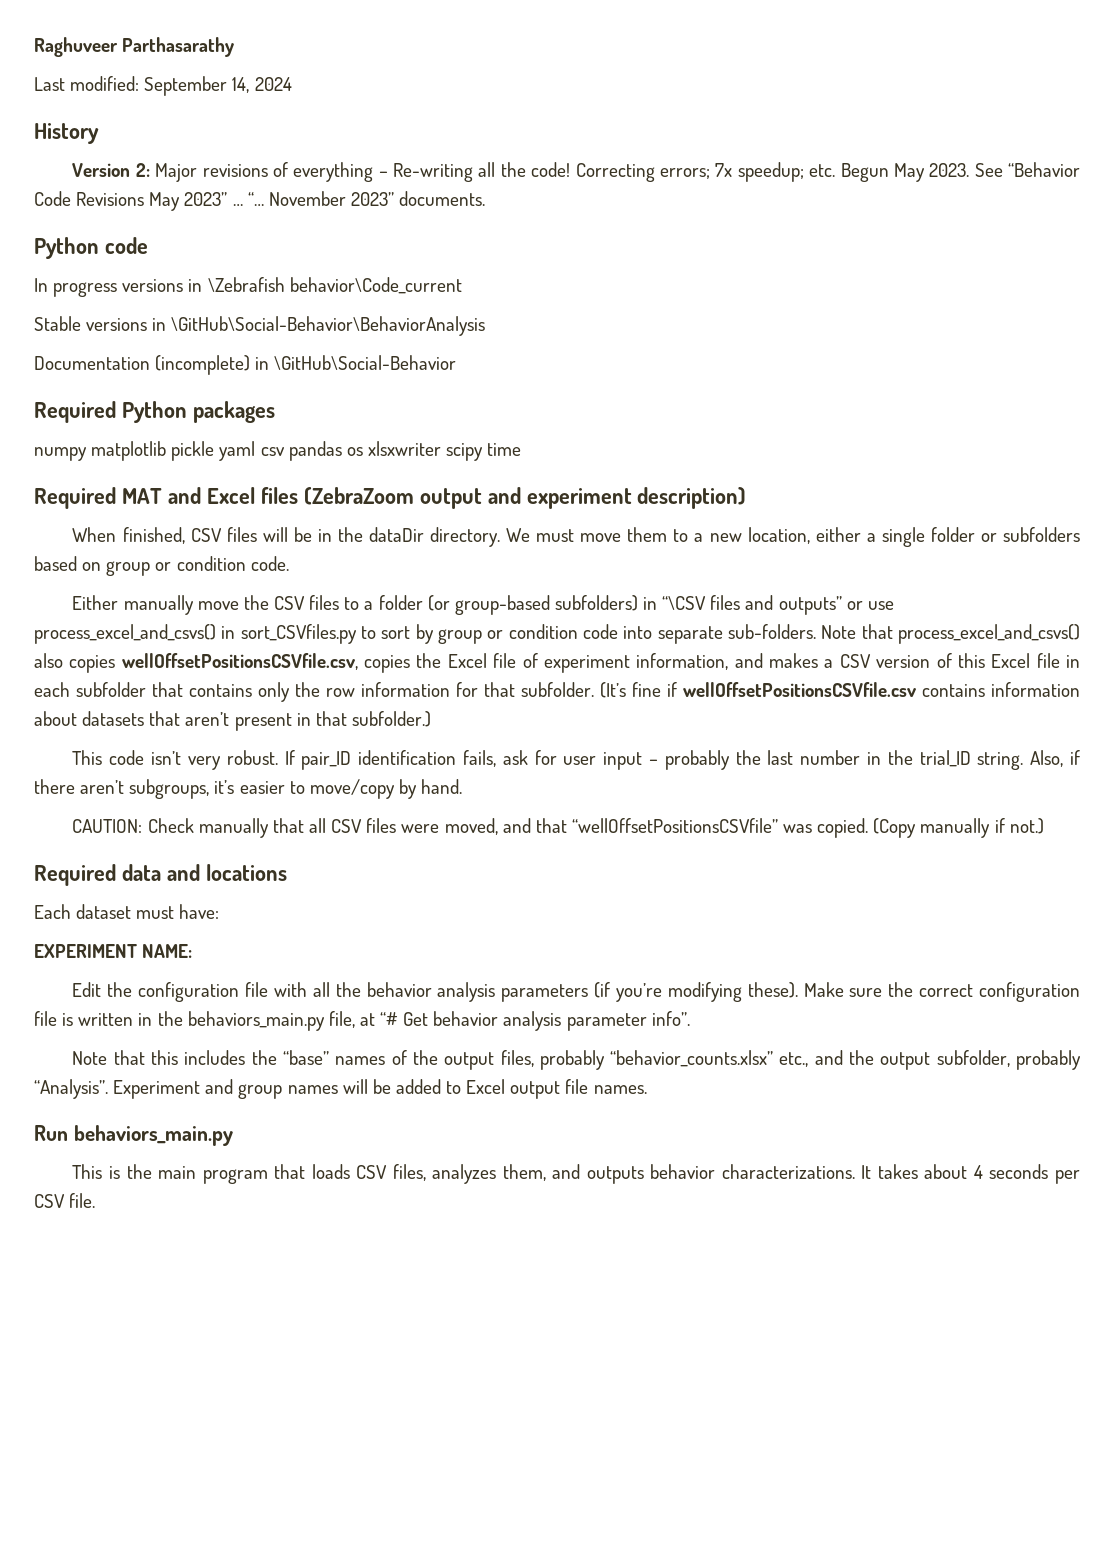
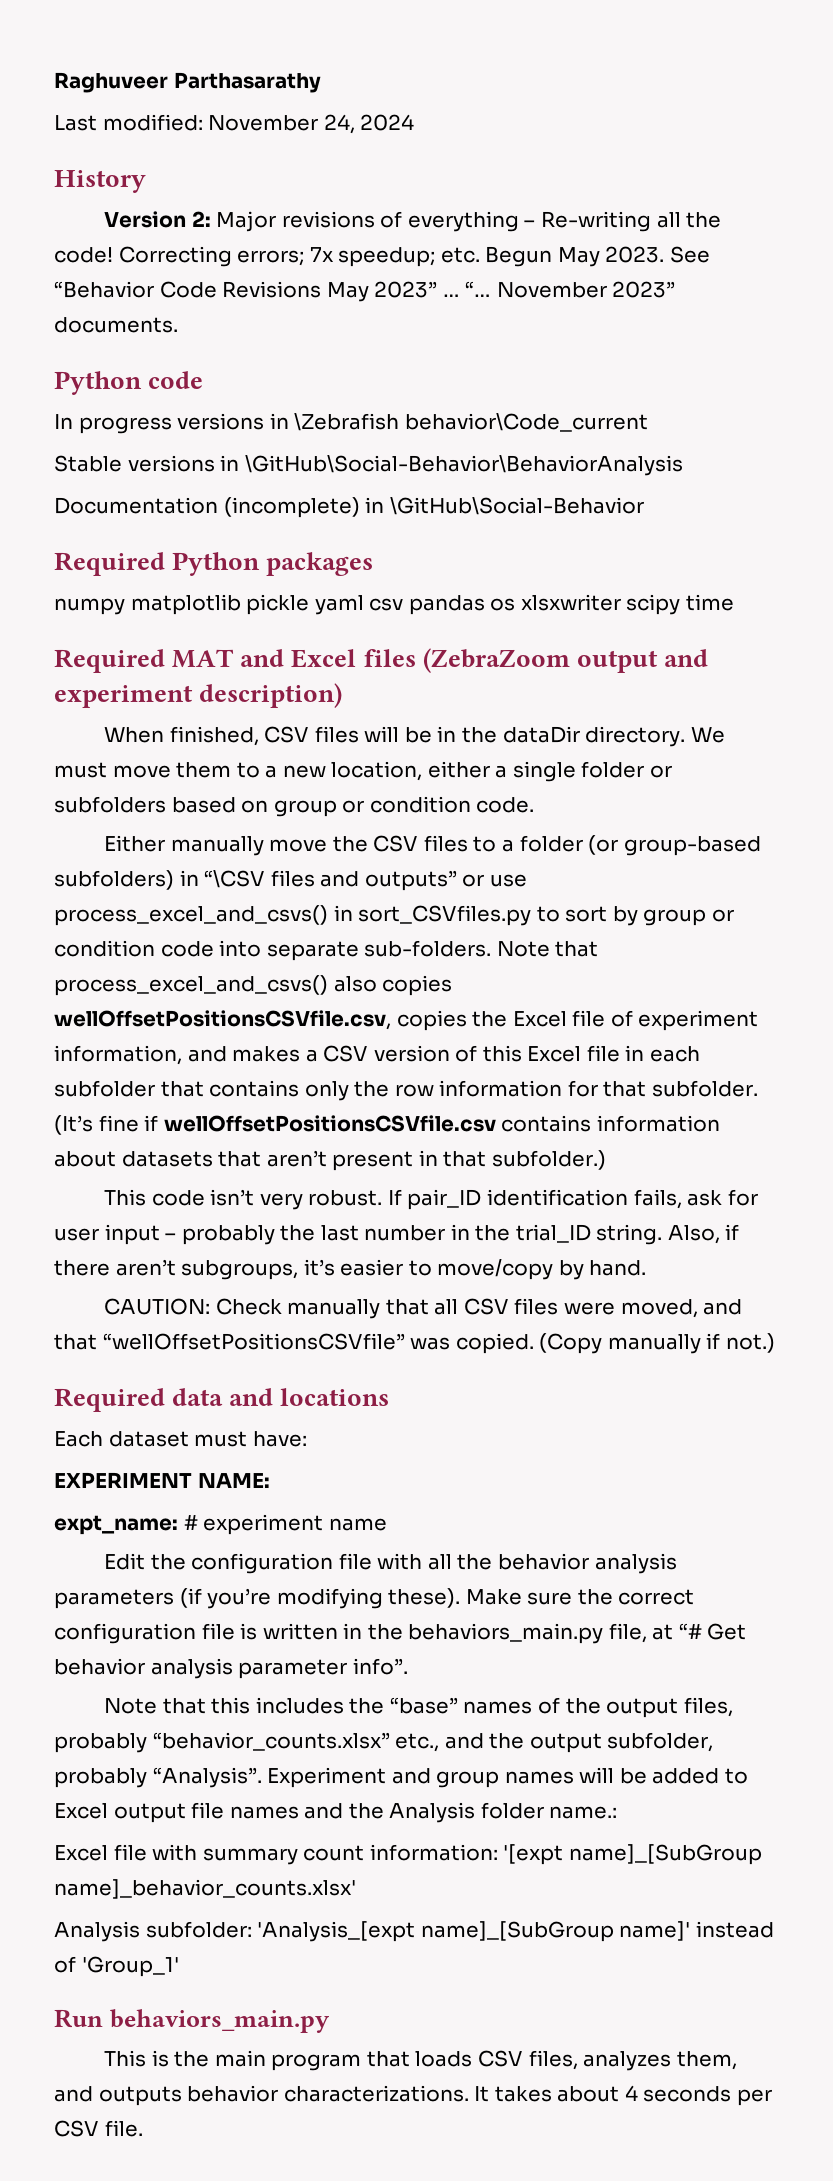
- Last modified: September 14, 2024
+ Last modified: November 24, 2024
+ expt_name: # experiment name
- Experiment and group names will be added to Excel output file names.
+ Experiment and group names will be added to Excel output file names and the Analysis folder name.:
+ Excel file with summary count information: '[expt name]_[SubGroup name]_behavior_counts.xlsx'
+ Analysis subfolder: 'Analysis_[expt name]_[SubGroup name]' instead of 'Group_1'

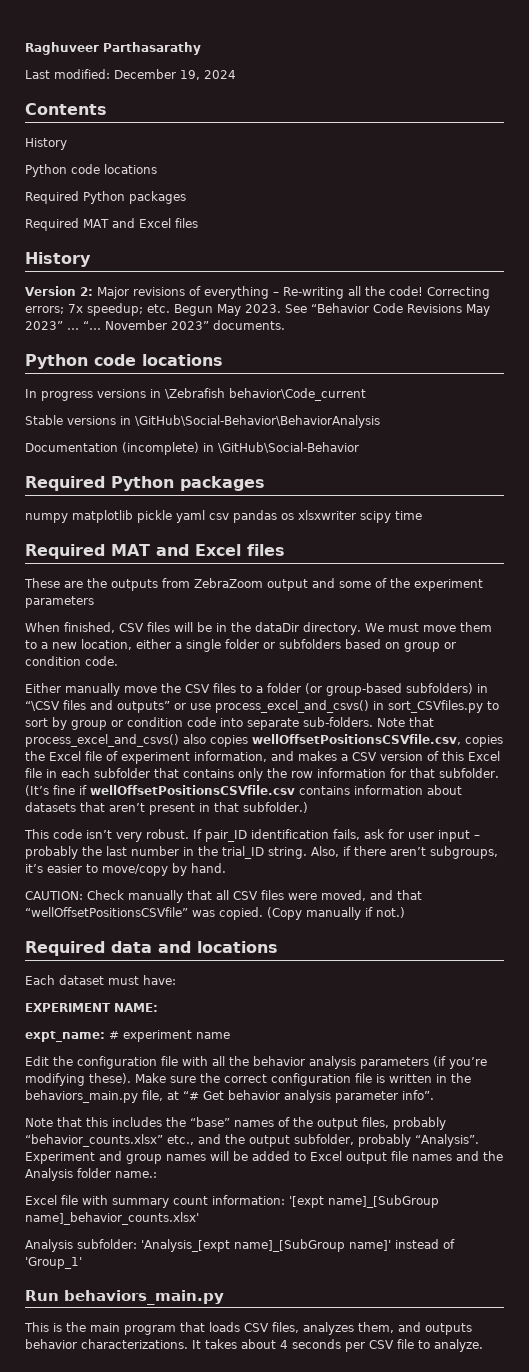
- Last modified: November 24, 2024
+ Last modified: December 19, 2024
+ Contents
+ History
+ Python code locations
+ Required Python packages
+ Required MAT and Excel files
  November 2023” documents.
- Python code
+ Python code locations
  numpy matplotlib pickle yaml csv pandas os xlsxwriter scipy time
- Required MAT and Excel files (ZebraZoom output and experiment description)
+ Required MAT and Excel files
+ These are the outputs from ZebraZoom output and some of the experiment parameters
- It takes about 4 seconds per CSV file.
+ It takes about 4 seconds per CSV file to analyze.

